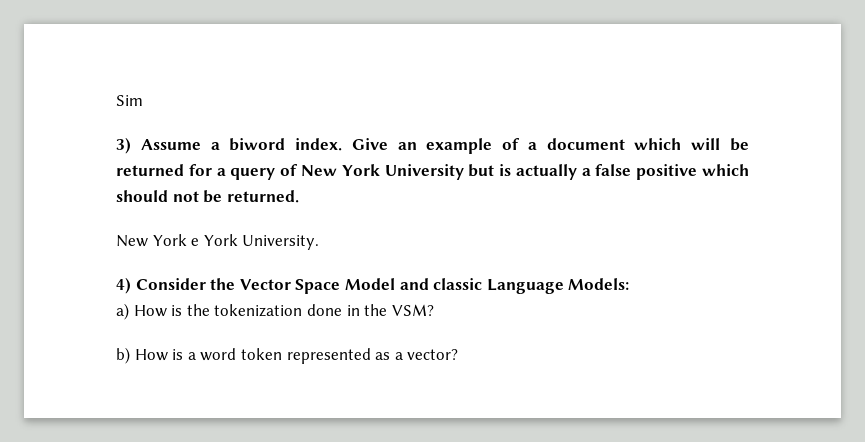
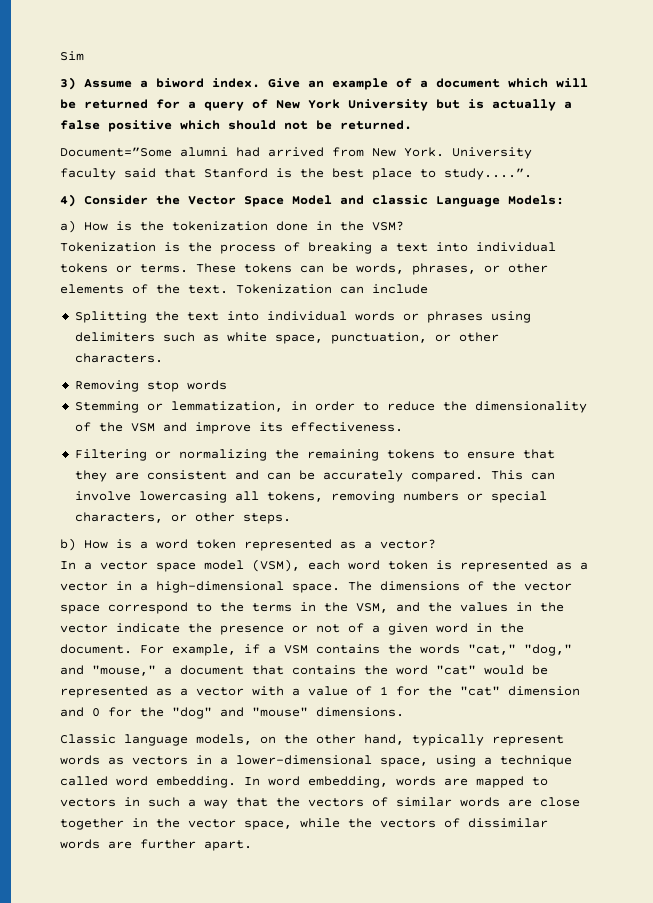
- New York e York University.
+ Document=”Some alumni had arrived from New York. University faculty said that Stanford is the best place to study....”.
+ Tokenization is the process of breaking a text into individual tokens or terms. These tokens can be words, phrases, or other elements of the text. Tokenization can include
+ Splitting the text into individual words or phrases using delimiters such as white space, punctuation, or other characters.
+ Removing stop words
+ Stemming or lemmatization, in order to reduce the dimensionality of the VSM and improve its effectiveness.
+ Filtering or normalizing the remaining tokens to ensure that they are consistent and can be accurately compared. This can involve lowercasing all tokens, removing numbers or special characters, or other steps.
+ In a vector space model (VSM), each word token is represented as a vector in a high-dimensional space. The dimensions of the vector space correspond to the terms in the VSM, and the values in the vector indicate the presence or not of a given word in the document. For example, if a VSM contains the words "cat," "dog," and "mouse," a document that contains the word "cat" would be represented as a vector with a value of 1 for the "cat" dimension and 0 for the "dog" and "mouse" dimensions.
+ Classic language models, on the other hand, typically represent words as vectors in a lower-dimensional space, using a technique called word embedding. In word embedding, words are mapped to vectors in such a way that the vectors of similar words are close together in the vector space, while the vectors of dissimilar words are further apart.

